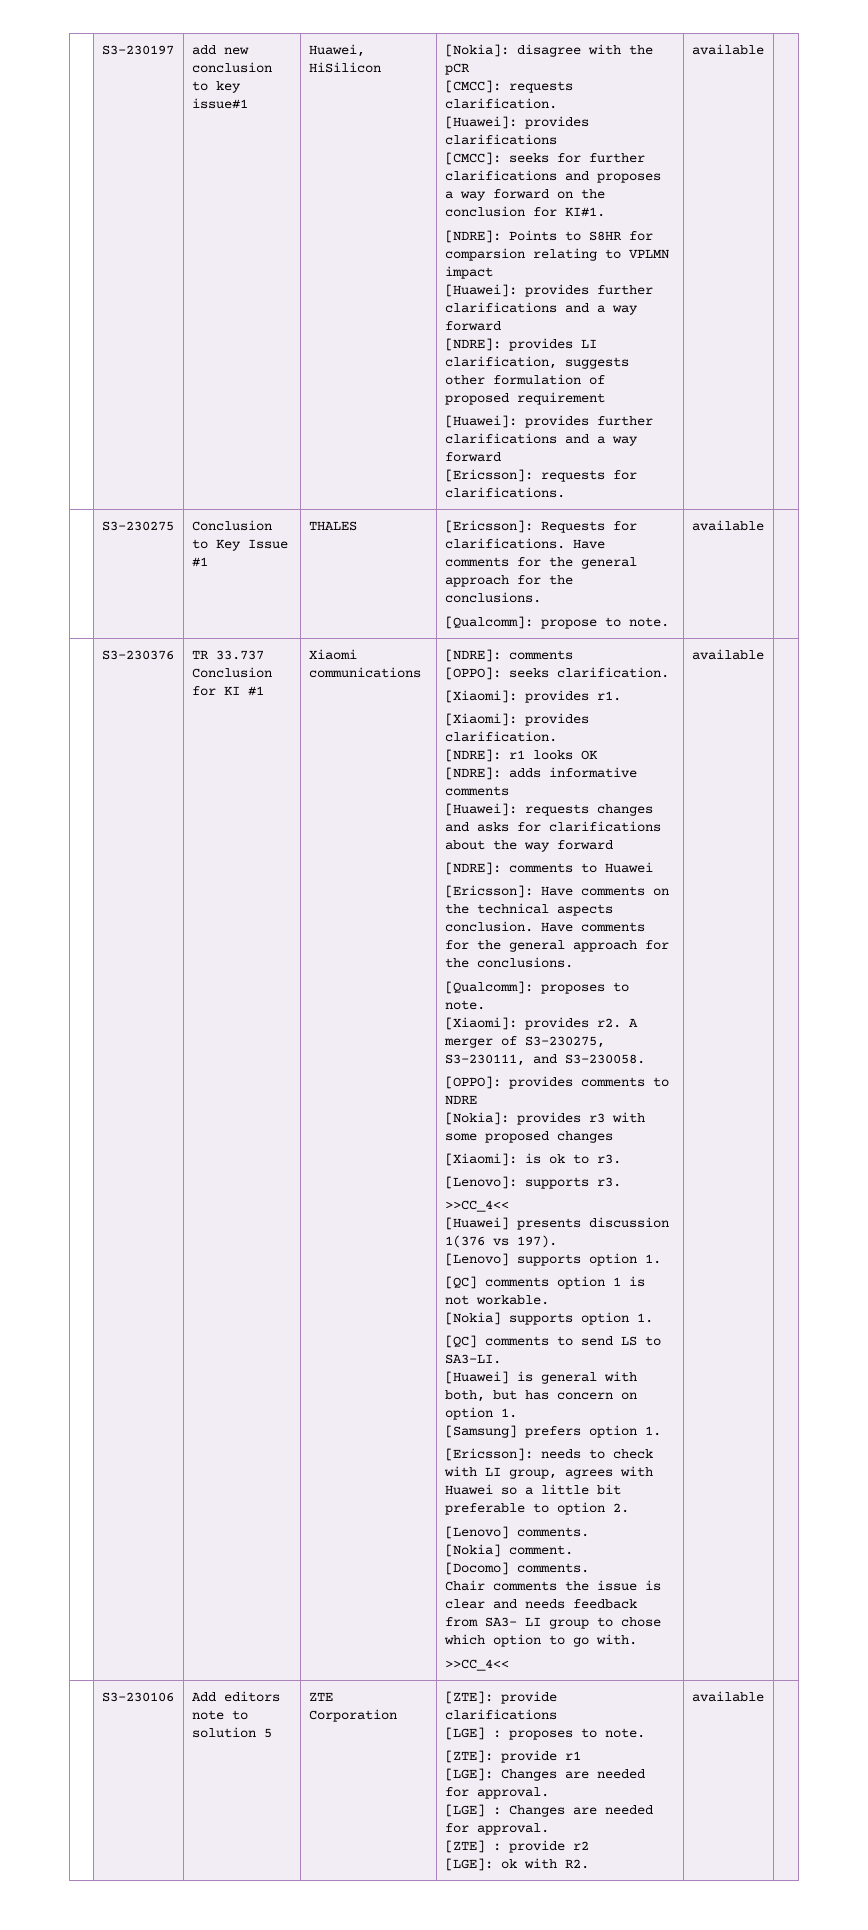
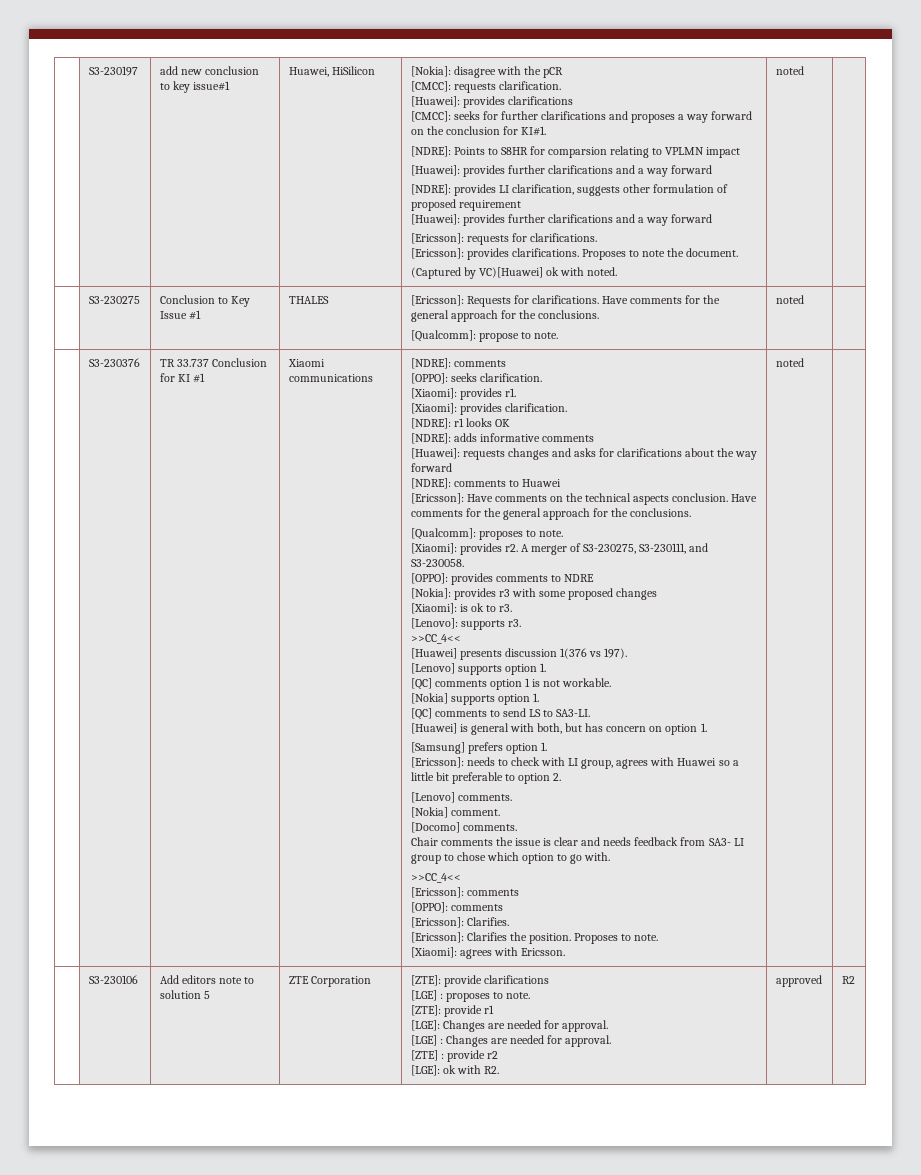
- [Ericsson]: requests for clarifications. | available
+ [Ericsson]: requests for clarifications.
+ [Ericsson]: provides clarifications. Proposes to note the document.
+ (Captured by VC)[Huawei] ok with noted. | noted
  | S3-230275 | Conclusion to Key Issue #1 | THALES | [Ericsson]: Requests for clarifications. Have comments for the general approach for the conclusions.
- [Qualcomm]: propose to note. | available |
+ [Qualcomm]: propose to note. | noted |
  Chair comments the issue is clear and needs feedback from SA3- LI group to chose which option to go with.
- >>CC_4<< | available
+ >>CC_4<<
+ [Ericsson]: comments
+ [OPPO]: comments
+ [Ericsson]: Clarifies.
+ [Ericsson]: Clarifies the position. Proposes to note.
+ [Xiaomi]: agrees with Ericsson. | noted
- [LGE]: ok with R2. | available
+ [LGE]: ok with R2. | approved | R2

